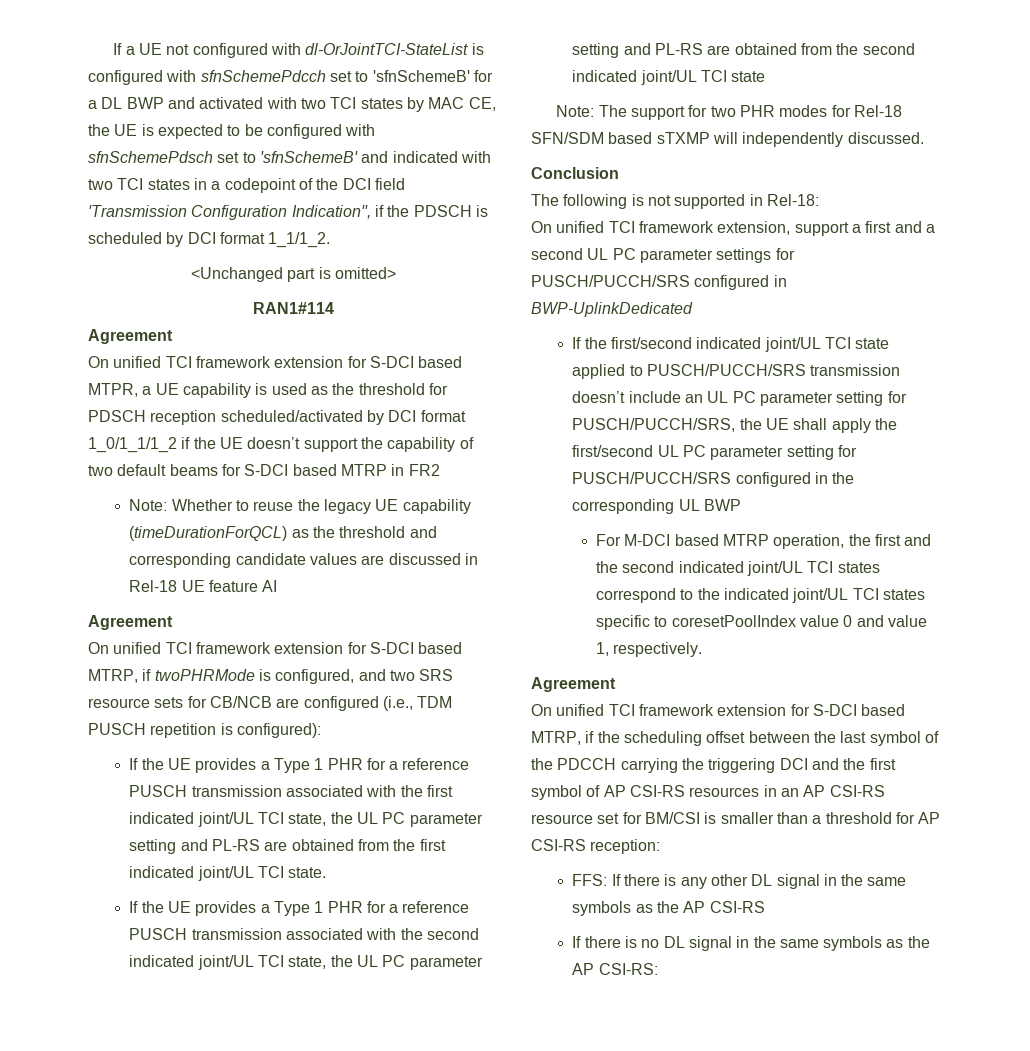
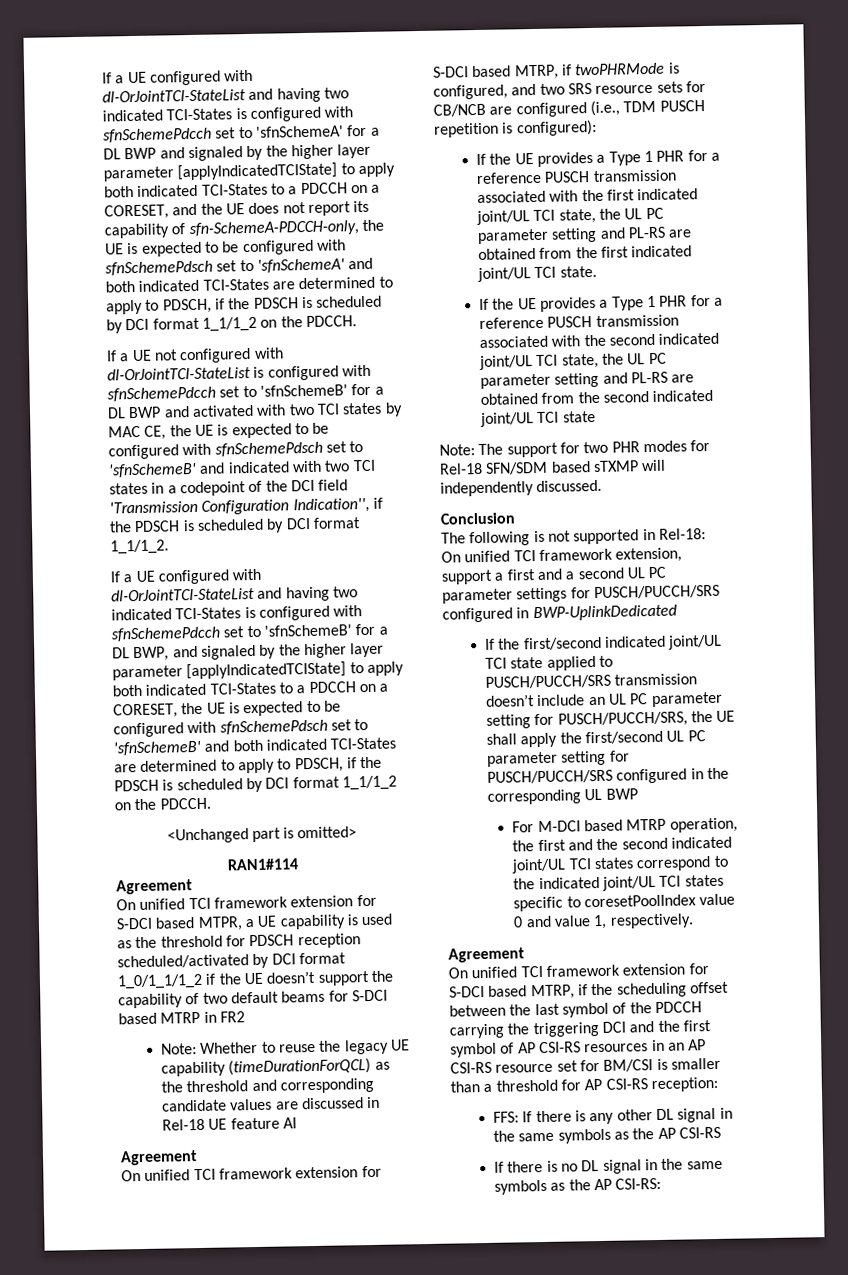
+ If a UE configured with dl-OrJointTCI-StateList and having two indicated TCI-States is configured with sfnSchemePdcch set to 'sfnSchemeA' for a DL BWP and signaled by the higher layer parameter [applyIndicatedTCIState] to apply both indicated TCI-States to a PDCCH on a CORESET, and the UE does not report its capability of sfn-SchemeA-PDCCH-only, the UE is expected to be configured with sfnSchemePdsch set to 'sfnSchemeA' and both indicated TCI-States are determined to apply to PDSCH, if the PDSCH is scheduled by DCI format 1_1/1_2 on the PDCCH.
+ If a UE configured with dl-OrJointTCI-StateList and having two indicated TCI-States is configured with sfnSchemePdcch set to 'sfnSchemeB' for a DL BWP, and signaled by the higher layer parameter [applyIndicatedTCIState] to apply both indicated TCI-States to a PDCCH on a CORESET, the UE is expected to be configured with sfnSchemePdsch set to 'sfnSchemeB' and both indicated TCI-States are determined to apply to PDSCH, if the PDSCH is scheduled by DCI format 1_1/1_2 on the PDCCH.

